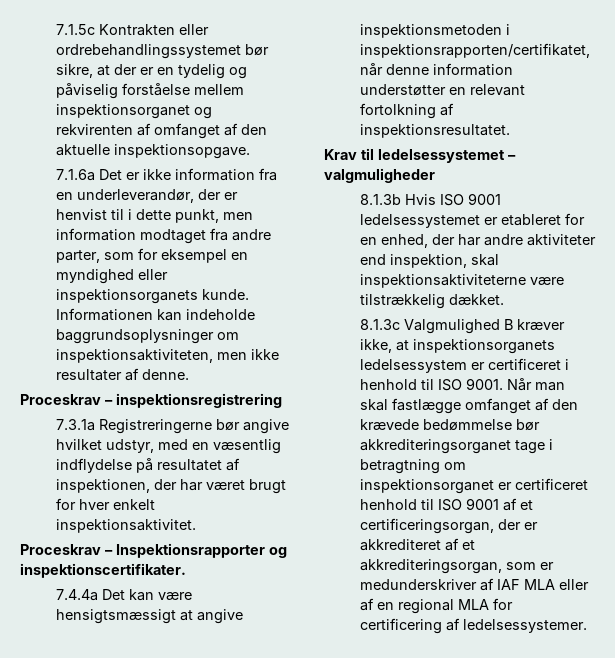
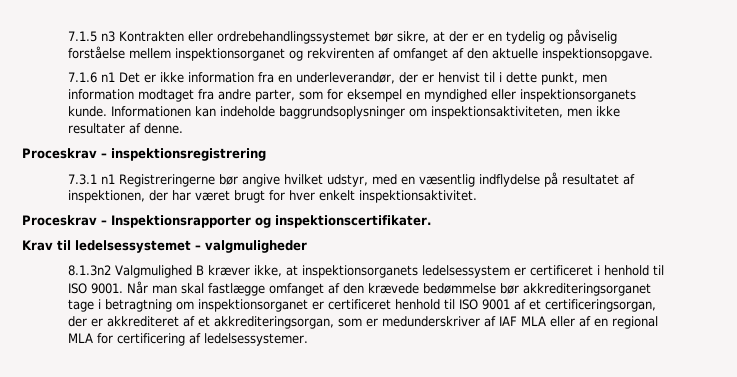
- 7.1.5c Kontrakten eller ordrebehandlingssystemet bør sikre, at der er en tydelig og påviselig forståelse mellem inspektionsorganet og rekvirenten af omfanget af den aktuelle inspektionsopgave.
+ 7.1.5 n3 Kontrakten eller ordrebehandlingssystemet bør sikre, at der er en tydelig og påviselig forståelse mellem inspektionsorganet og rekvirenten af omfanget af den aktuelle inspektionsopgave.
- 7.1.6a Det er ikke information fra en underleverandør, der er henvist til i dette punkt, men information modtaget fra andre parter, som for eksempel en myndighed eller inspektionsorganets kunde.
+ 7.1.6 n1 Det er ikke information fra en underleverandør, der er henvist til i dette punkt, men information modtaget fra andre parter, som for eksempel en myndighed eller inspektionsorganets kunde.
- 7.3.1a Registreringerne bør angive hvilket udstyr, med en væsentlig indflydelse på resultatet af inspektionen, der har været brugt for hver enkelt inspektionsaktivitet.
+ 7.3.1 n1 Registreringerne bør angive hvilket udstyr, med en væsentlig indflydelse på resultatet af inspektionen, der har været brugt for hver enkelt inspektionsaktivitet.
- 7.4.4a Det kan være hensigtsmæssigt at angive inspektionsmetoden i inspektionsrapporten/certifikatet, når denne information understøtter en relevant fortolkning af inspektionsresultatet.
- 8.1.3b Hvis ISO 9001 ledelsessystemet er etableret for en enhed, der har andre aktiviteter end inspektion, skal inspektionsaktiviteterne være tilstrækkelig dækket.
- 8.1.3c Valgmulighed B kræver ikke, at inspektionsorganets ledelsessystem er certificeret i henhold til ISO 9001.
+ 8.1.3n2 Valgmulighed B kræver ikke, at inspektionsorganets ledelsessystem er certificeret i henhold til ISO 9001.

